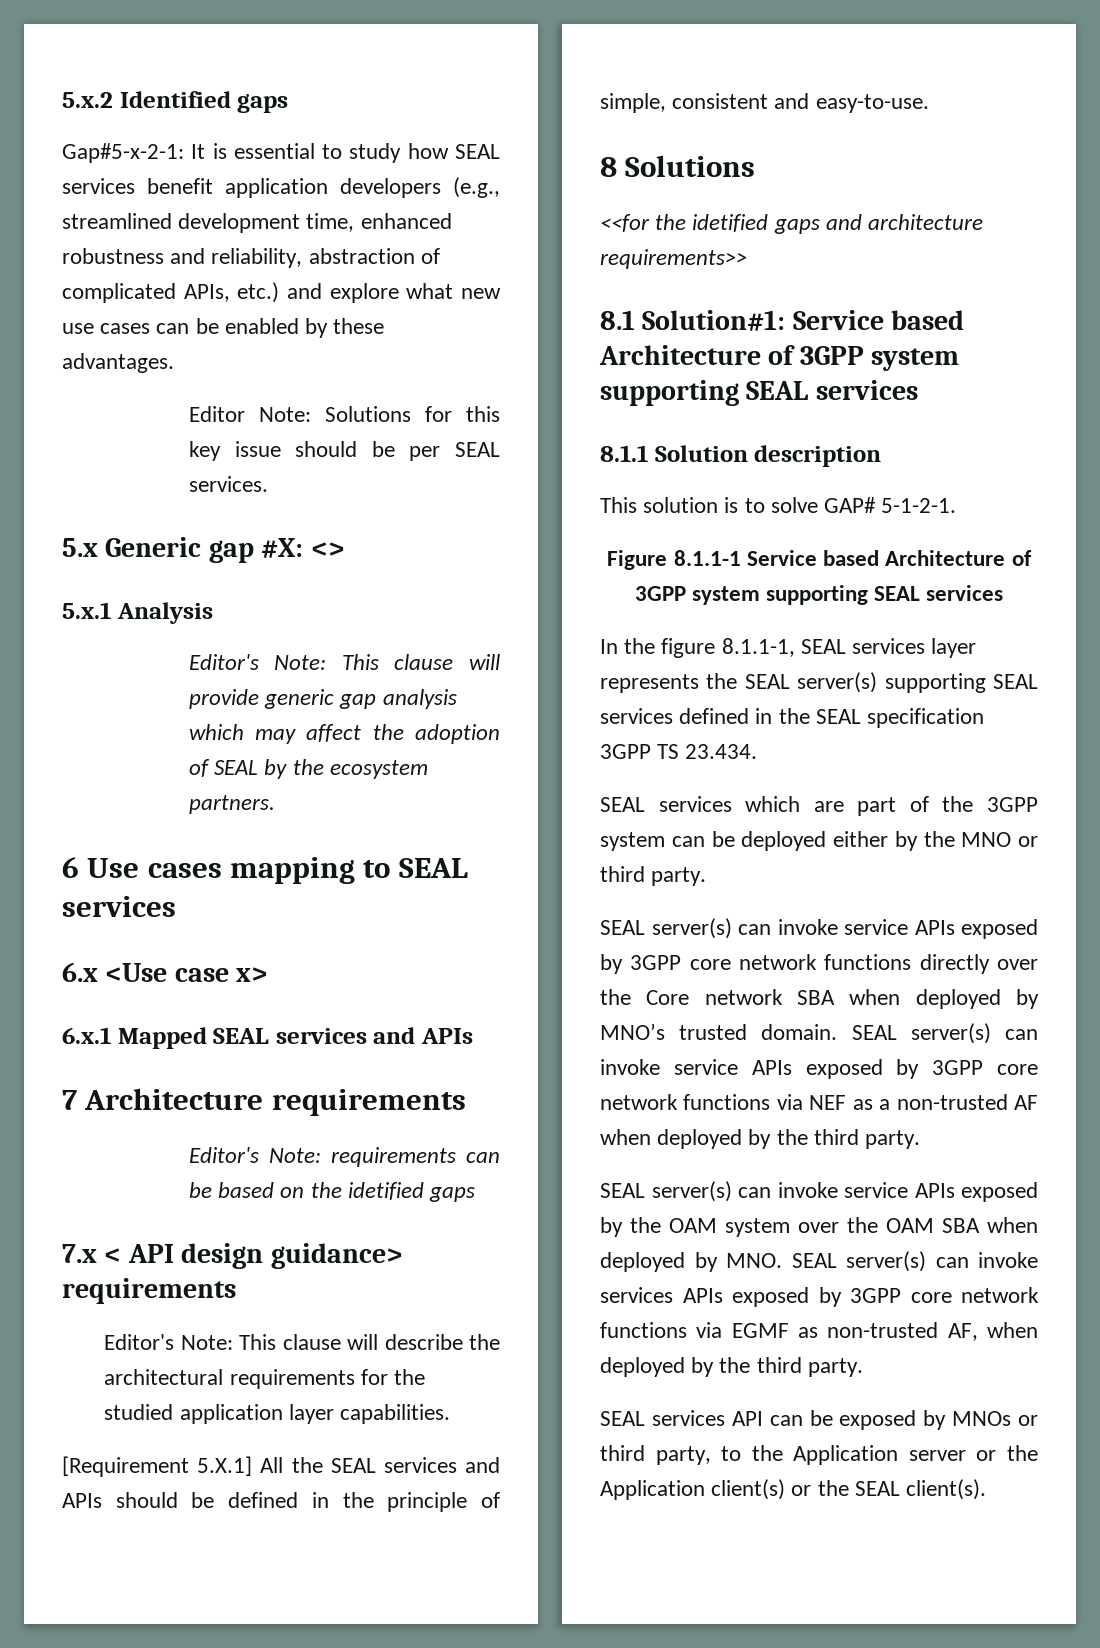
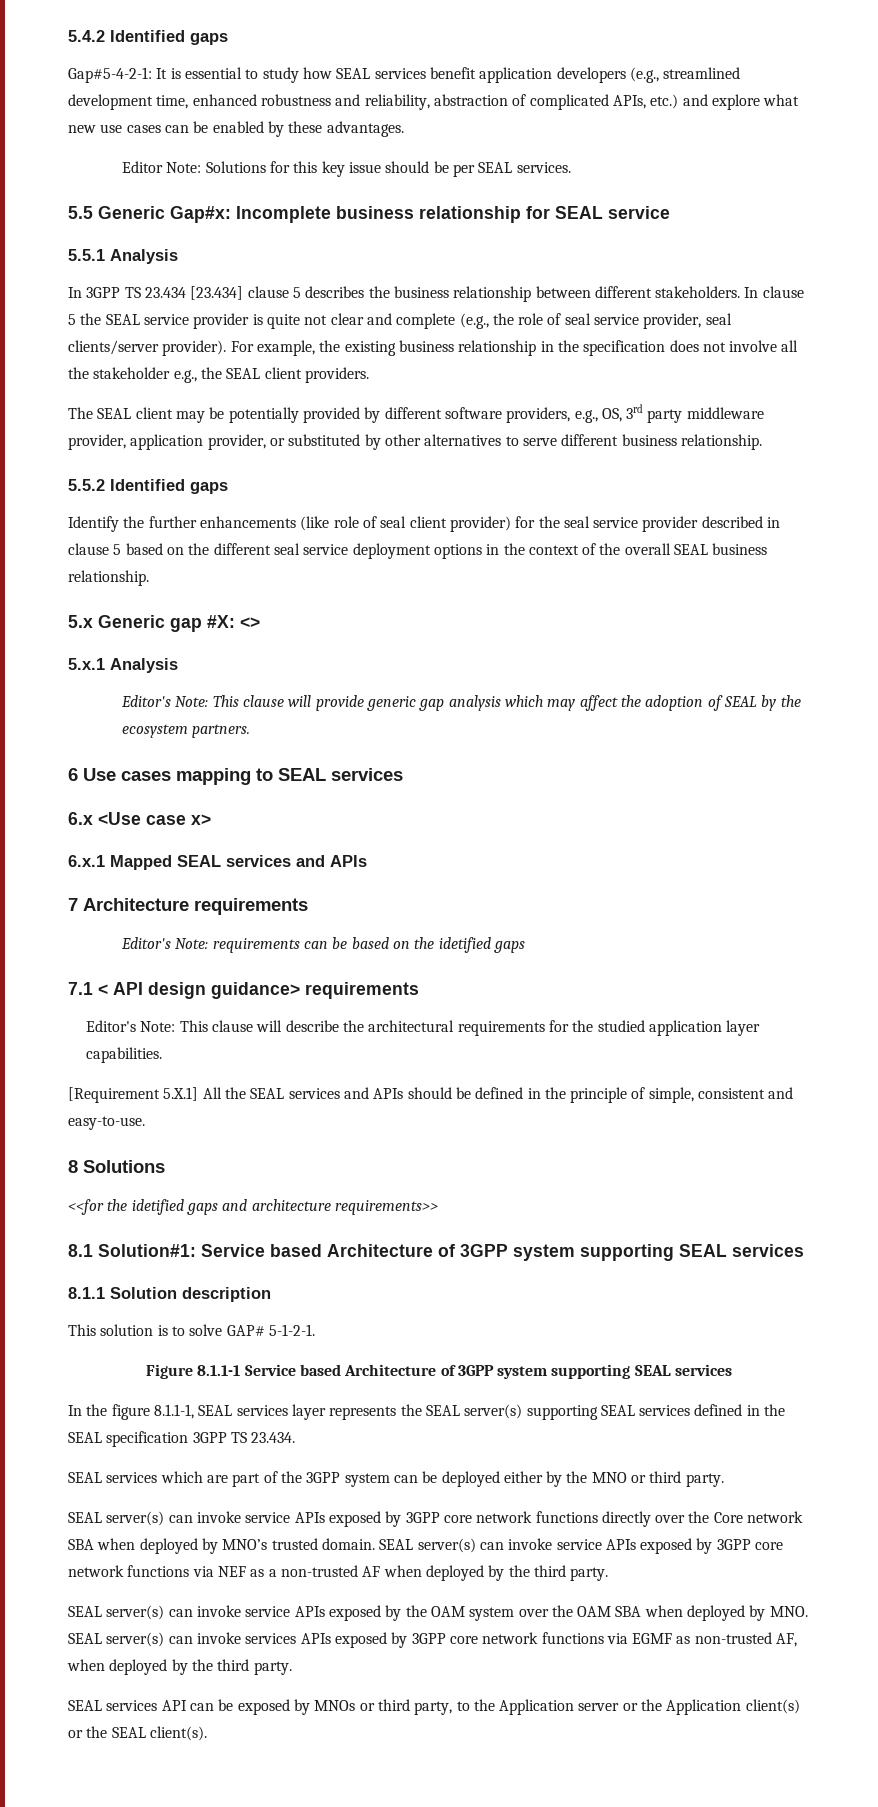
- 5.x.2 Identified gaps
- Gap#5-x-2-1: It is essential to study how SEAL services benefit application developers (e.g., streamlined development time, enhanced robustness and reliability, abstraction of complicated APIs, etc.) and explore what new use cases can be enabled by these advantages.
+ 5.4.2 Identified gaps
+ Gap#5-4-2-1: It is essential to study how SEAL services benefit application developers (e.g., streamlined development time, enhanced robustness and reliability, abstraction of complicated APIs, etc.) and explore what new use cases can be enabled by these advantages.
+ 5.5 Generic Gap#x: Incomplete business relationship for SEAL service
+ 5.5.1 Analysis
+ In 3GPP TS 23.434 [23.434] clause 5 describes the business relationship between different stakeholders. In clause 5 the SEAL service provider is quite not clear and complete (e.g., the role of seal service provider, seal clients/server provider). For example, the existing business relationship in the specification does not involve all the stakeholder e.g., the SEAL client providers.
+ The SEAL client may be potentially provided by different software providers, e.g., OS, 3rd party middleware provider, application provider, or substituted by other alternatives to serve different business relationship.
+ 5.5.2 Identified gaps
+ Identify the further enhancements (like role of seal client provider) for the seal service provider described in clause 5 based on the different seal service deployment options in the context of the overall SEAL business relationship.
- 7.x < API design guidance> requirements
+ 7.1 < API design guidance> requirements

